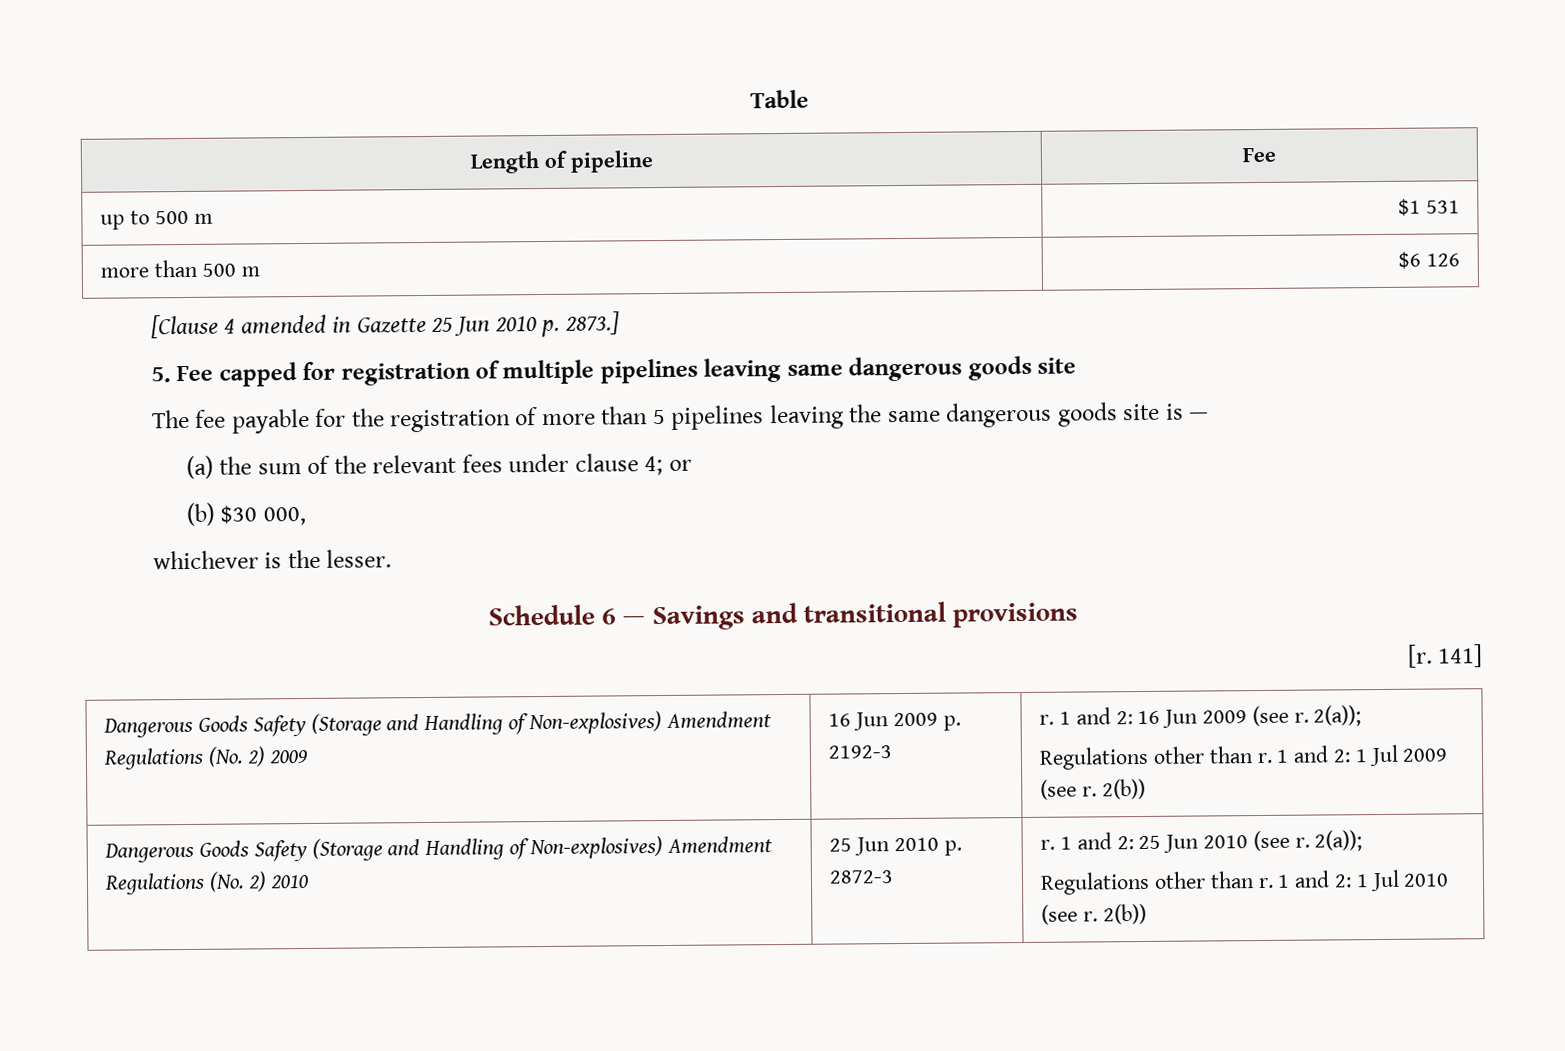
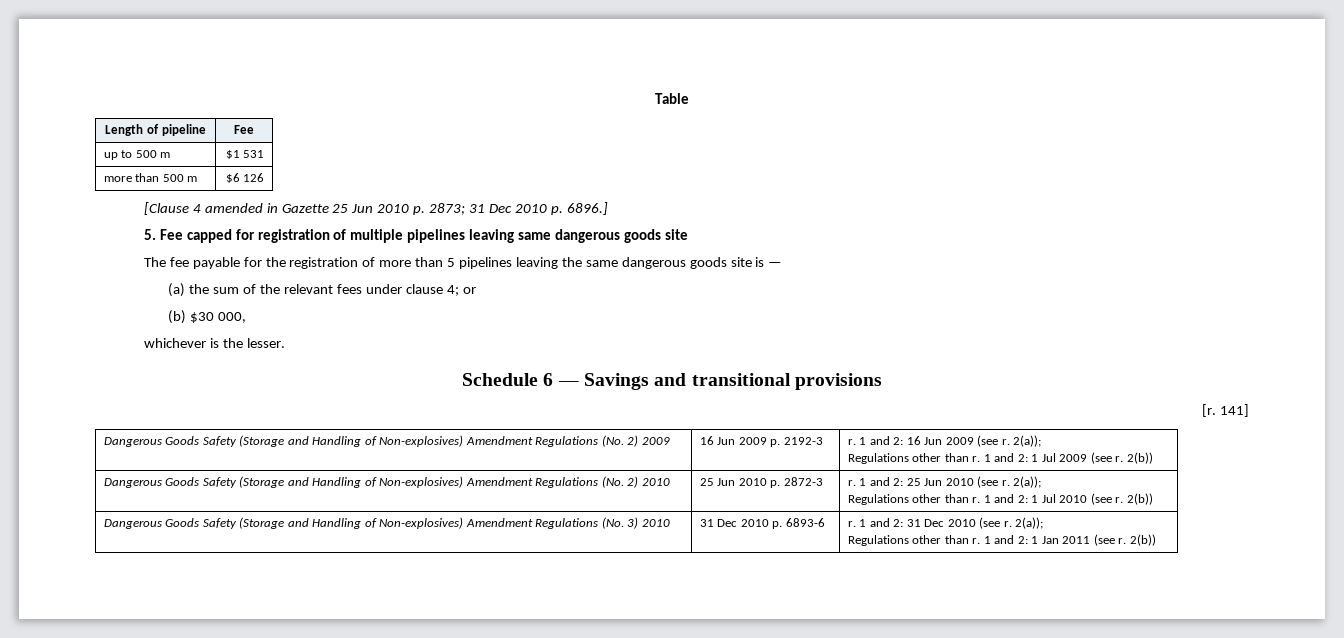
- [Clause 4 amended in Gazette 25 Jun 2010 p. 2873.]
+ [Clause 4 amended in Gazette 25 Jun 2010 p. 2873; 31 Dec 2010 p. 6896.]
+ Dangerous Goods Safety (Storage and Handling of Non-explosives) Amendment Regulations (No. 3) 2010 | 31 Dec 2010 p. 6893-6 | r. 1 and 2: 31 Dec 2010 (see r. 2(a));
+ Regulations other than r. 1 and 2: 1 Jan 2011 (see r. 2(b))

